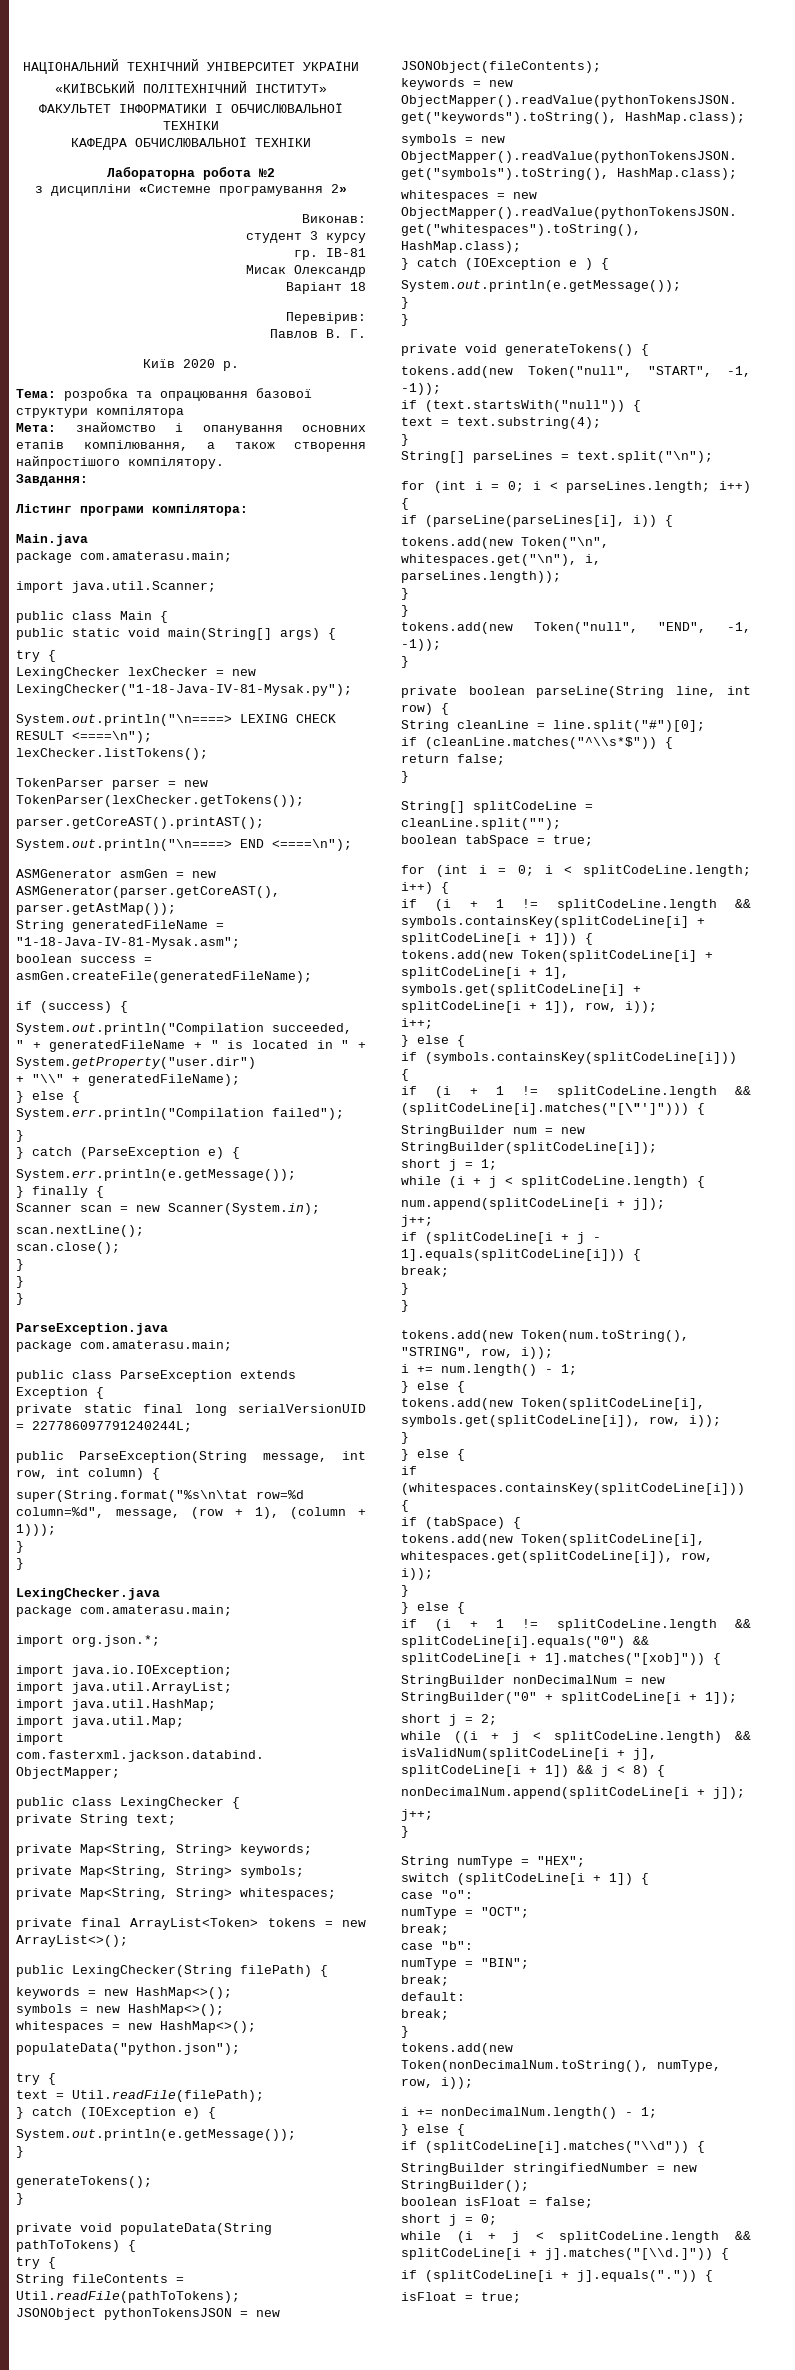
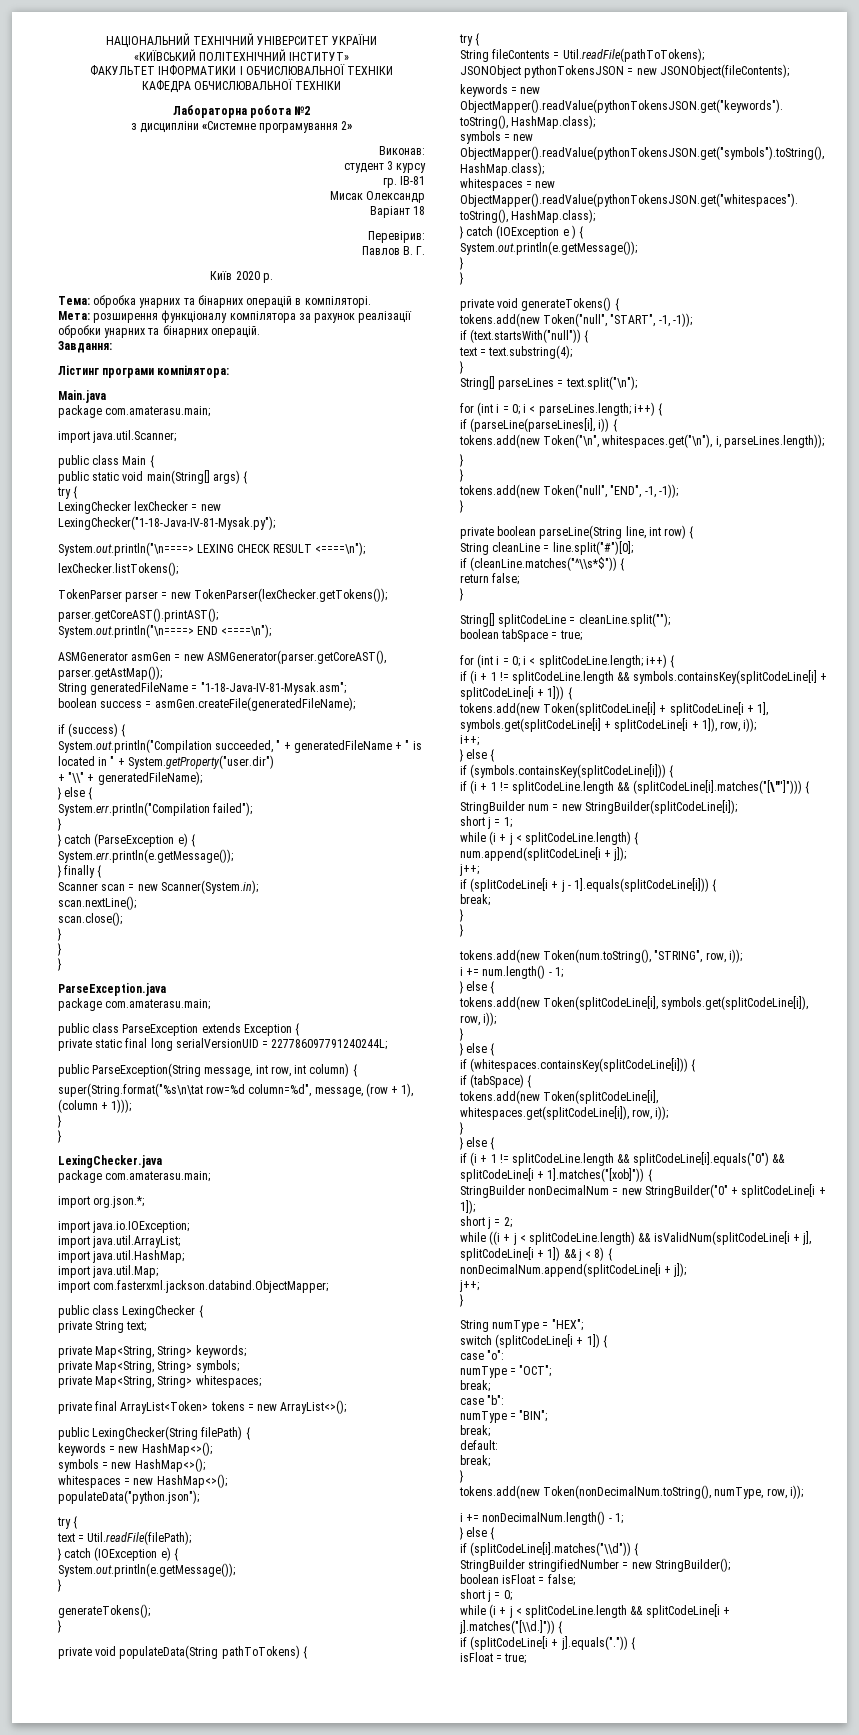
- Тема: розробка та опрацювання базової структури компілятора
- Мета: знайомство і опанування основних етапів компілювання, а також створення найпростішого компілятору.
+ Тема: обробка унарних та бінарних операцій в компіляторі.
+ Мета: розширення функціоналу компілятора за рахунок реалізації обробки унарних та бінарних операцій.

